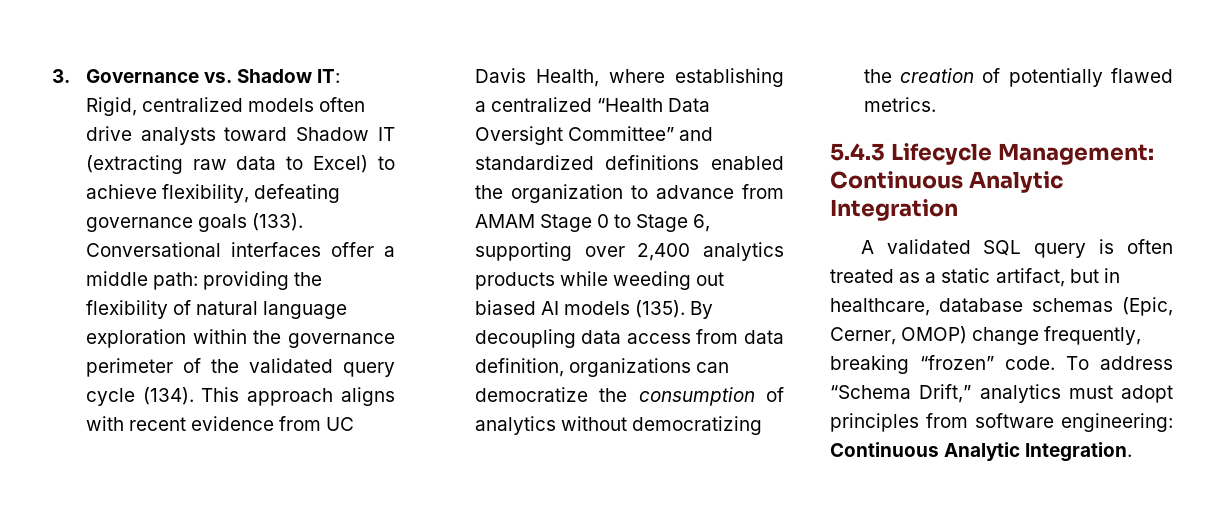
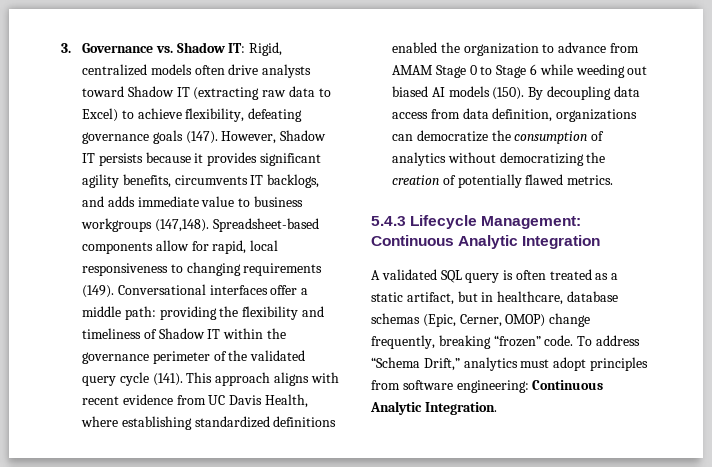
- 3. Governance vs. Shadow IT: Rigid, centralized models often drive analysts toward Shadow IT (extracting raw data to Excel) to achieve flexibility, defeating governance goals (133).
+ 3. Governance vs. Shadow IT: Rigid, centralized models often drive analysts toward Shadow IT (extracting raw data to Excel) to achieve flexibility, defeating governance goals (147). However, Shadow IT persists because it provides significant agility benefits, circumvents IT backlogs, and adds immediate value to business workgroups (147,148). Spreadsheet-based components allow for rapid, local responsiveness to changing requirements (149).
- Conversational interfaces offer a middle path: providing the flexibility of natural language exploration within the governance perimeter of the validated query cycle (134).
+ Conversational interfaces offer a middle path: providing the flexibility and timeliness of Shadow IT within the governance perimeter of the validated query cycle (141).
- This approach aligns with recent evidence from UC Davis Health, where establishing a centralized “Health Data Oversight Committee” and standardized definitions enabled the organization to advance from AMAM Stage 0 to Stage 6, supporting over 2,400 analytics products while weeding out biased AI models (135).
+ This approach aligns with recent evidence from UC Davis Health, where establishing standardized definitions enabled the organization to advance from AMAM Stage 0 to Stage 6 while weeding out biased AI models (150).

